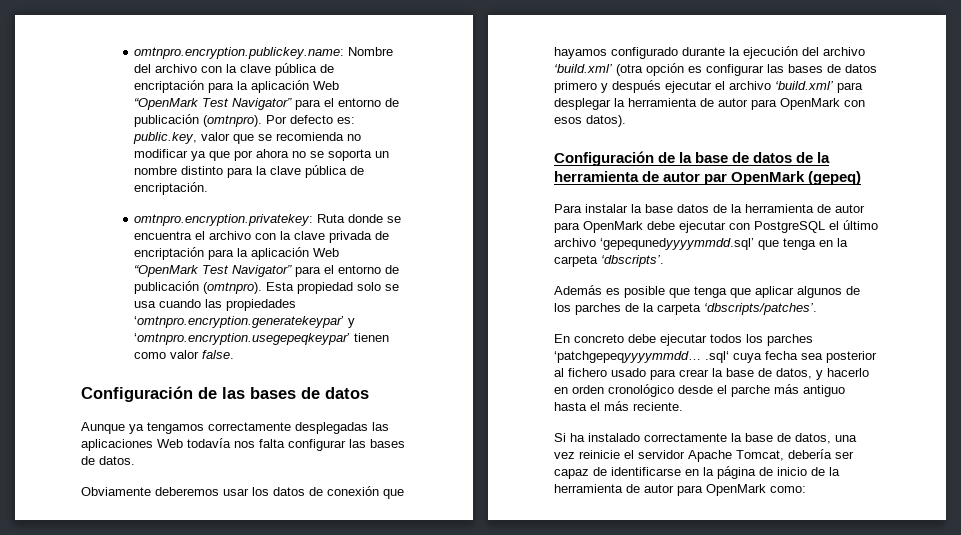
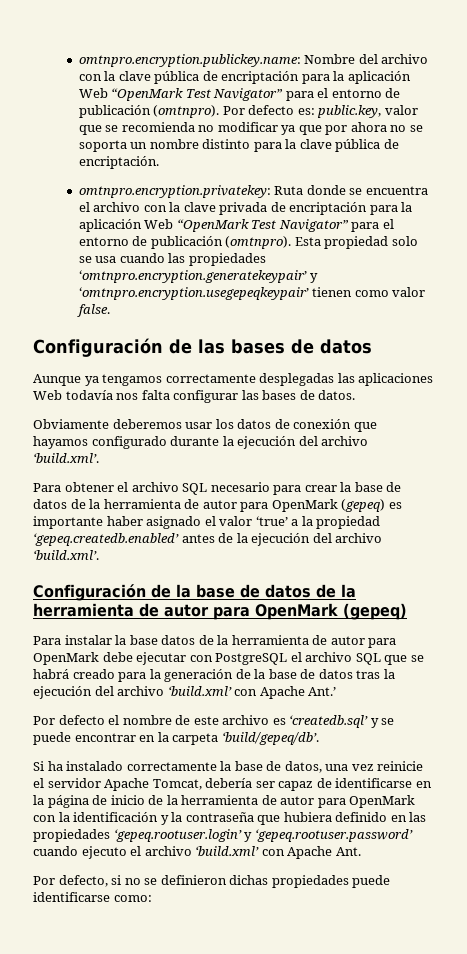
- Esta propiedad solo se usa cuando las propiedades ‘omtnpro.encryption.generatekeypar’ y ‘omtnpro.encryption.usegepeqkeypar’ tienen como valor false.
+ Esta propiedad solo se usa cuando las propiedades ‘omtnpro.encryption.generatekeypair’ y ‘omtnpro.encryption.usegepeqkeypair’ tienen como valor false.
- Obviamente deberemos usar los datos de conexión que hayamos configurado durante la ejecución del archivo ‘build.xml’ (otra opción es configurar las bases de datos primero y después ejecutar el archivo ‘build.xml’ para desplegar la herramienta de autor para OpenMark con esos datos).
+ Obviamente deberemos usar los datos de conexión que hayamos configurado durante la ejecución del archivo ‘build.xml’.
+ Para obtener el archivo SQL necesario para crear la base de datos de la herramienta de autor para OpenMark (gepeq) es importante haber asignado el valor ‘true’ a la propiedad ‘gepeq.createdb.enabled’ antes de la ejecución del archivo ‘build.xml’.
- Configuración de la base de datos de la herramienta de autor par OpenMark (gepeq)
+ Configuración de la base de datos de la herramienta de autor para OpenMark (gepeq)
- Para instalar la base datos de la herramienta de autor para OpenMark debe ejecutar con PostgreSQL el último archivo ‘gepequnedyyyymmdd.sql’ que tenga en la carpeta ‘dbscripts’.
- Además es posible que tenga que aplicar algunos de los parches de la carpeta ‘dbscripts/patches’.
- En concreto debe ejecutar todos los parches ‘patchgepeqyyyymmdd… .sql‘ cuya fecha sea posterior al fichero usado para crear la base de datos, y hacerlo en orden cronológico desde el parche más antiguo hasta el más reciente.
+ Para instalar la base datos de la herramienta de autor para OpenMark debe ejecutar con PostgreSQL el archivo SQL que se habrá creado para la generación de la base de datos tras la ejecución del archivo ‘build.xml’ con Apache Ant.’
+ Por defecto el nombre de este archivo es ‘createdb.sql’ y se puede encontrar en la carpeta ‘build/gepeq/db’.
- Si ha instalado correctamente la base de datos, una vez reinicie el servidor Apache Tomcat, debería ser capaz de identificarse en la página de inicio de la herramienta de autor para OpenMark como:
+ Si ha instalado correctamente la base de datos, una vez reinicie el servidor Apache Tomcat, debería ser capaz de identificarse en la página de inicio de la herramienta de autor para OpenMark con la identificación y la contraseña que hubiera definido en las propiedades ‘gepeq.rootuser.login’ y ‘gepeq.rootuser.password’ cuando ejecuto el archivo ‘build.xml’ con Apache Ant.
+ Por defecto, si no se definieron dichas propiedades puede identificarse como:

